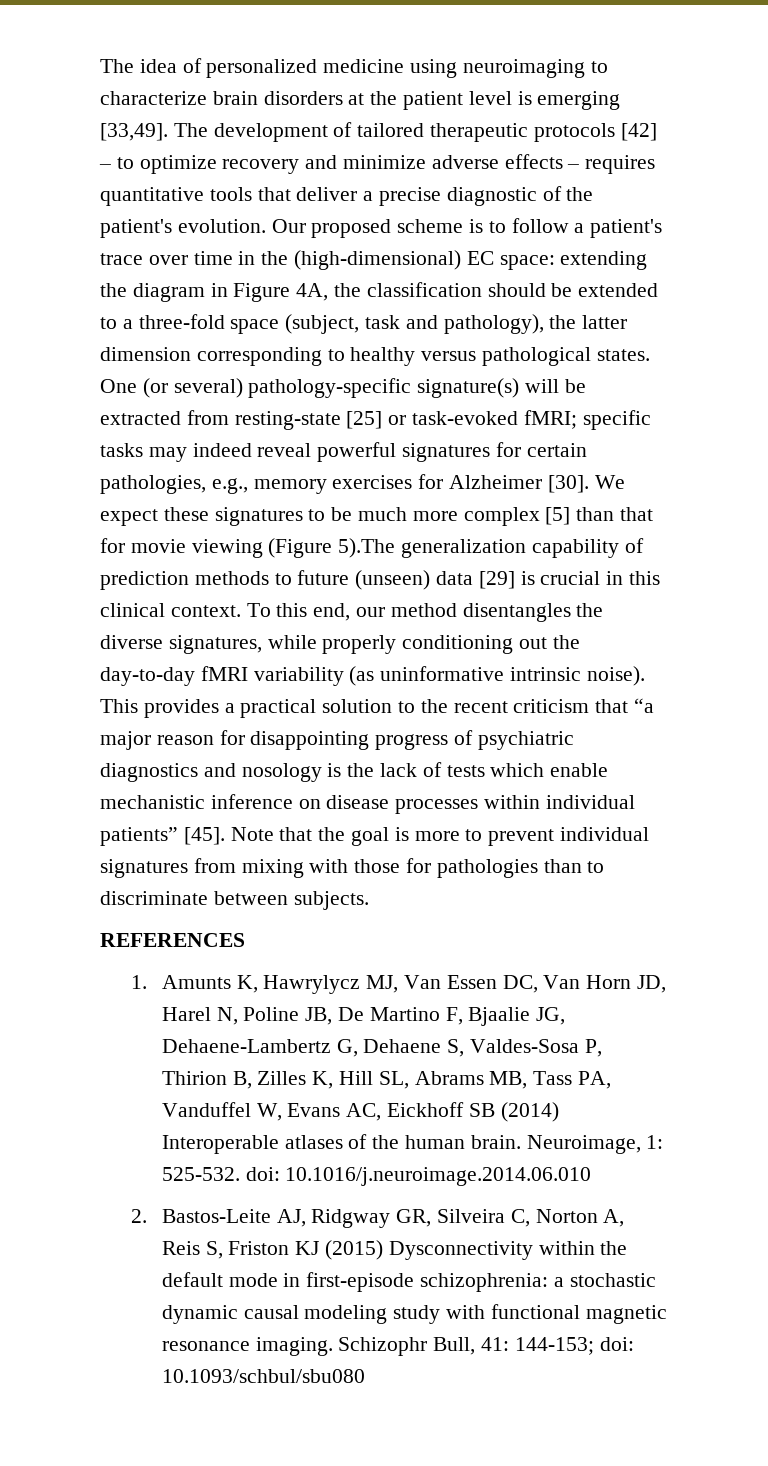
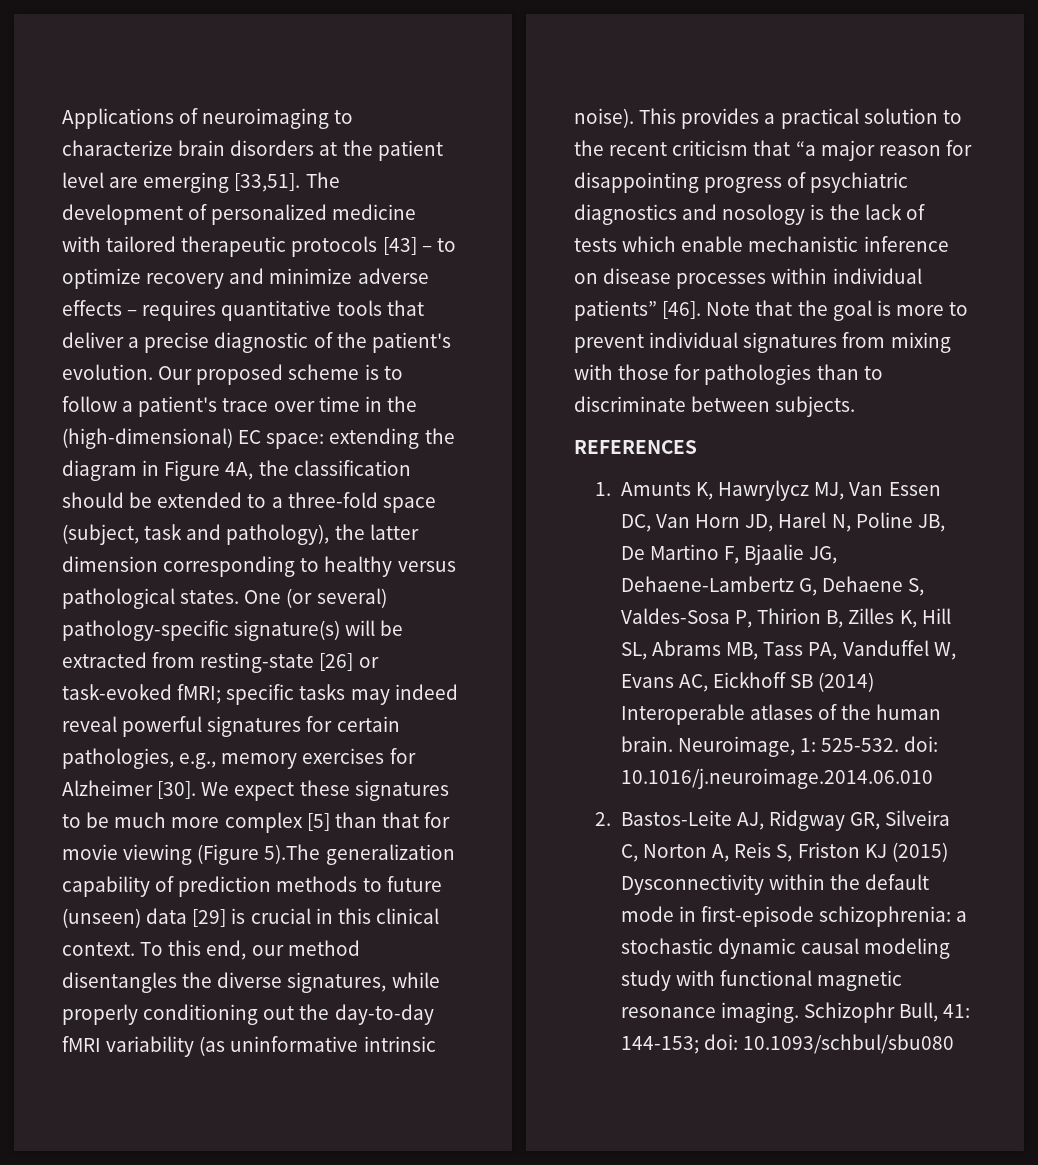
- The idea of personalized medicine using neuroimaging to characterize brain disorders at the patient level is emerging [33,49]. The development of tailored therapeutic protocols [42] – to optimize recovery and minimize adverse effects – requires quantitative tools that deliver a precise diagnostic of the patient's evolution.
+ Applications of neuroimaging to characterize brain disorders at the patient level are emerging [33,51]. The development of personalized medicine with tailored therapeutic protocols [43] – to optimize recovery and minimize adverse effects – requires quantitative tools that deliver a precise diagnostic of the patient's evolution.
- One (or several) pathology-specific signature(s) will be extracted from resting-state [25] or task-evoked fMRI; specific tasks may indeed reveal powerful signatures for certain pathologies, e.g., memory exercises for Alzheimer [30].
+ One (or several) pathology-specific signature(s) will be extracted from resting-state [26] or task-evoked fMRI; specific tasks may indeed reveal powerful signatures for certain pathologies, e.g., memory exercises for Alzheimer [30].
- This provides a practical solution to the recent criticism that “a major reason for disappointing progress of psychiatric diagnostics and nosology is the lack of tests which enable mechanistic inference on disease processes within individual patients” [45].
+ This provides a practical solution to the recent criticism that “a major reason for disappointing progress of psychiatric diagnostics and nosology is the lack of tests which enable mechanistic inference on disease processes within individual patients” [46].

